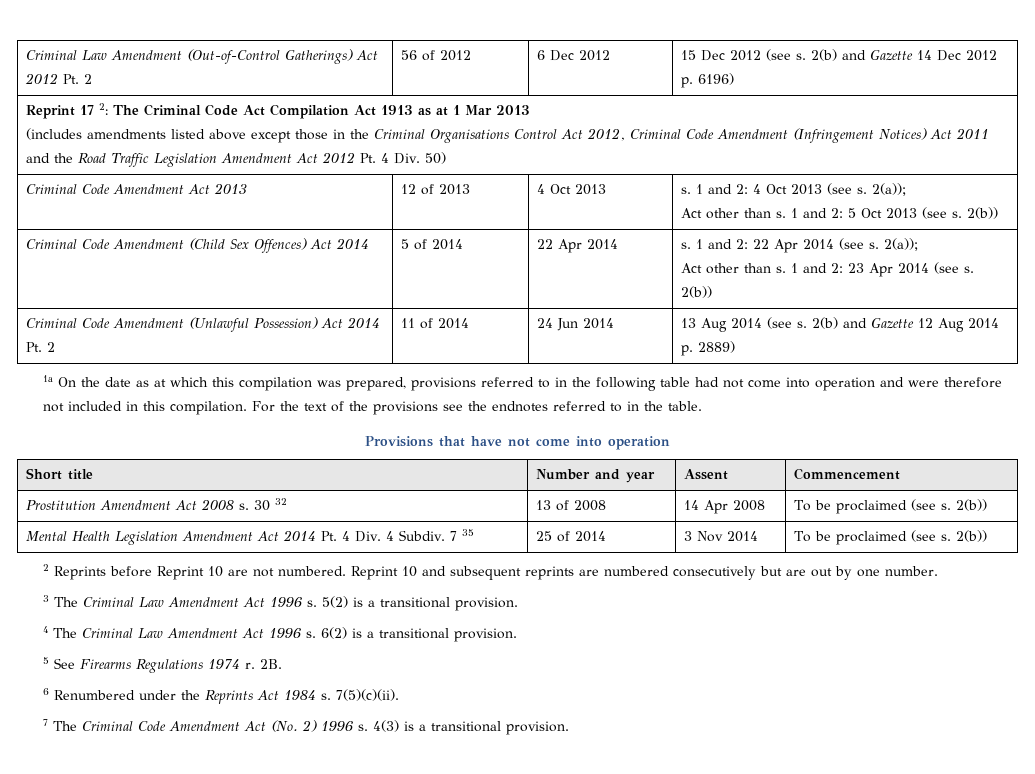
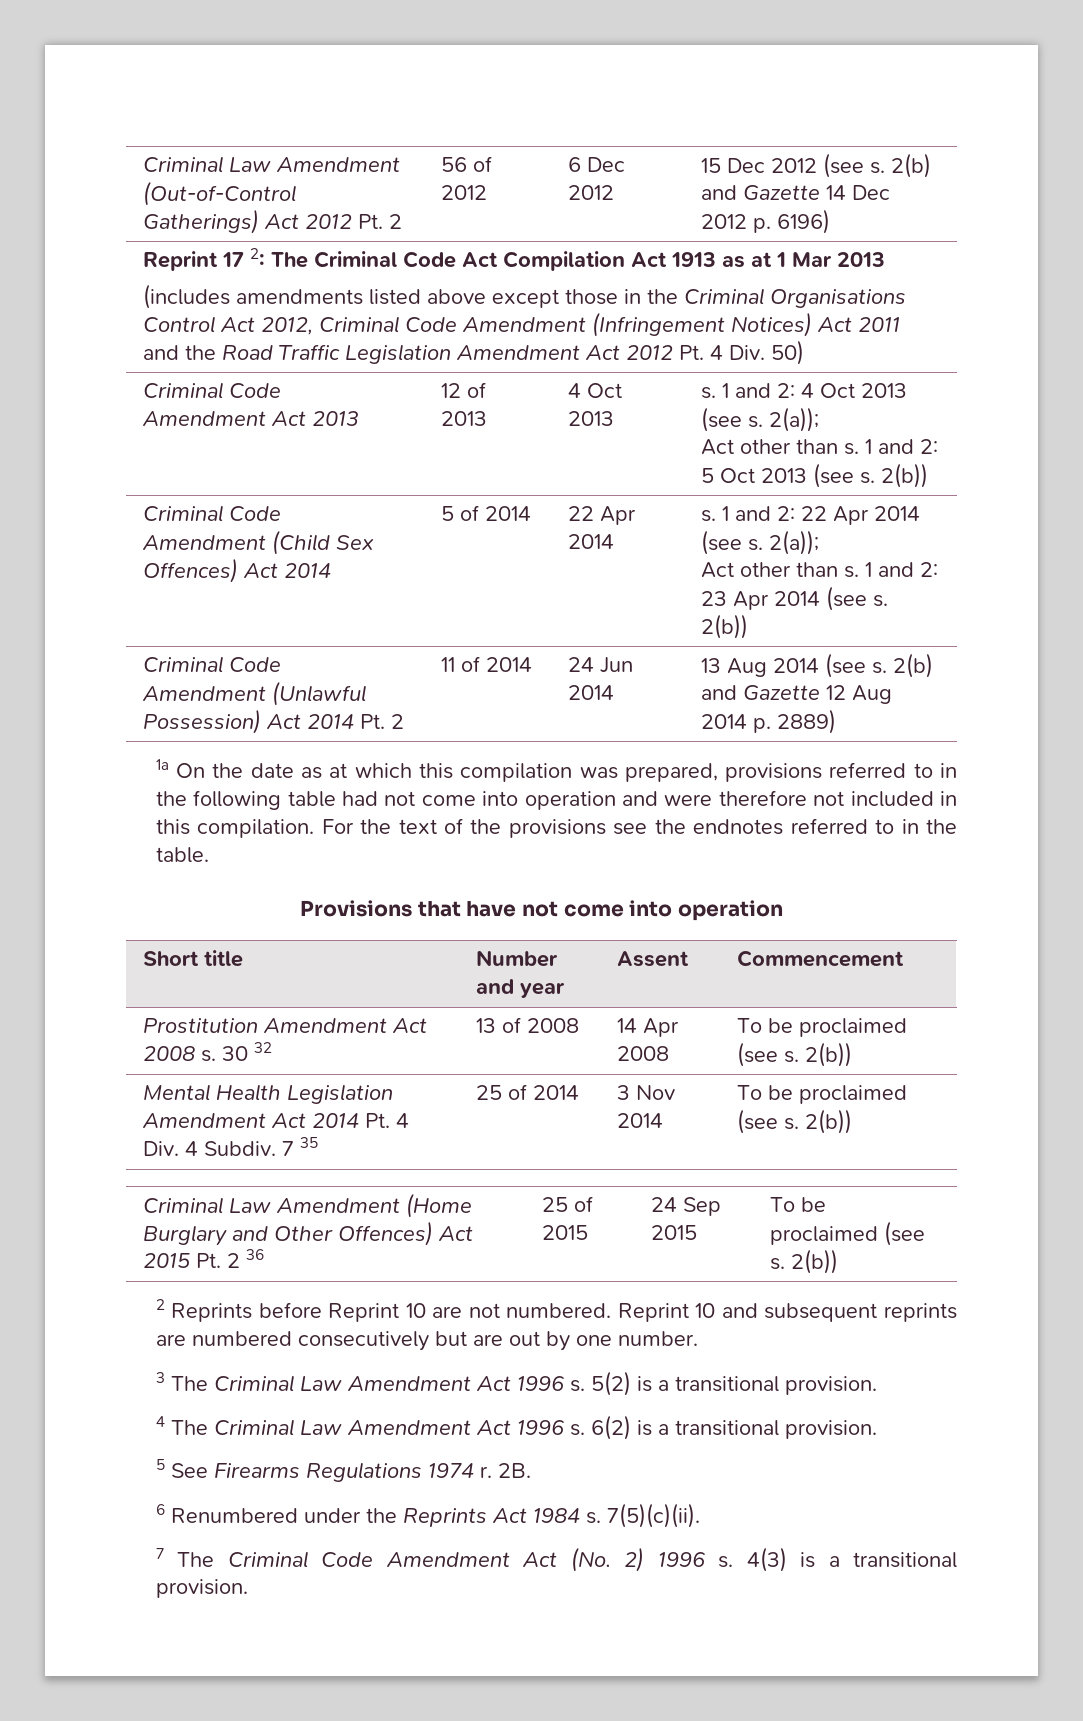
+ Criminal Law Amendment (Home Burglary and Other Offences) Act 2015 Pt. 2 36 | 25 of 2015 | 24 Sep 2015 | To be proclaimed (see s. 2(b))

